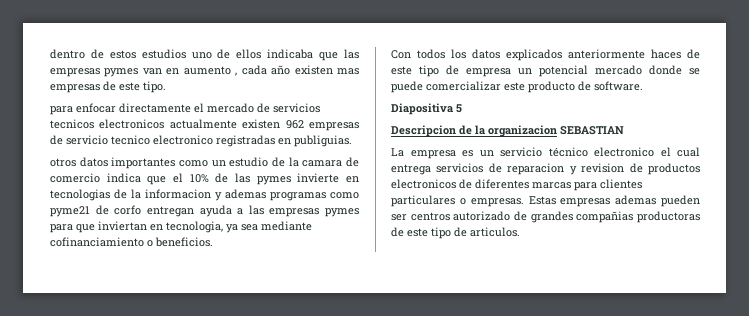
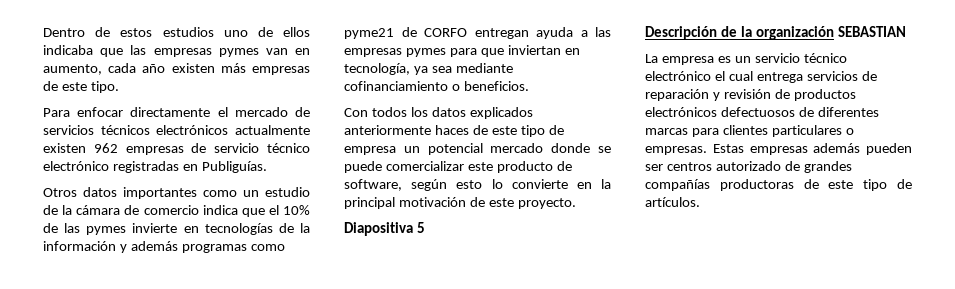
- dentro de estos estudios uno de ellos indicaba que las empresas pymes van en aumento , cada año existen mas empresas de este tipo.
+ Dentro de estos estudios uno de ellos indicaba que las empresas pymes van en aumento, cada año existen más empresas de este tipo.
- para enfocar directamente el mercado de servicios tecnicos electronicos actualmente existen 962 empresas de servicio tecnico electronico registradas en publiguias.
- otros datos importantes como un estudio de la camara de comercio indica que el 10% de las pymes invierte en tecnologias de la informacion y ademas programas como pyme21 de corfo entregan ayuda a las empresas pymes para que inviertan en tecnologia, ya sea mediante cofinanciamiento o beneficios.
+ Para enfocar directamente el mercado de servicios técnicos electrónicos actualmente existen 962 empresas de servicio técnico electrónico registradas en Publiguías.
+ Otros datos importantes como un estudio de la cámara de comercio indica que el 10% de las pymes invierte en tecnologías de la información y además programas como pyme21 de CORFO entregan ayuda a las empresas pymes para que inviertan en tecnología, ya sea mediante cofinanciamiento o beneficios.
- Con todos los datos explicados anteriormente haces de este tipo de empresa un potencial mercado donde se puede comercializar este producto de software.
+ Con todos los datos explicados anteriormente haces de este tipo de empresa un potencial mercado donde se puede comercializar este producto de software, según esto lo convierte en la principal motivación de este proyecto.
- Descripcion de la organizacion SEBASTIAN
+ Descripción de la organización SEBASTIAN
- La empresa es un servicio técnico electronico el cual entrega servicios de reparacion y revision de productos electronicos de diferentes marcas para clientes particulares o empresas.
+ La empresa es un servicio técnico electrónico el cual entrega servicios de reparación y revisión de productos electrónicos defectuosos de diferentes marcas para clientes particulares o empresas.
- Estas empresas ademas pueden ser centros autorizado de grandes compañias productoras de este tipo de articulos.
+ Estas empresas además pueden ser centros autorizado de grandes compañías productoras de este tipo de artículos.

